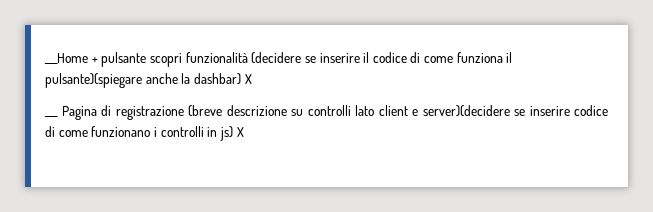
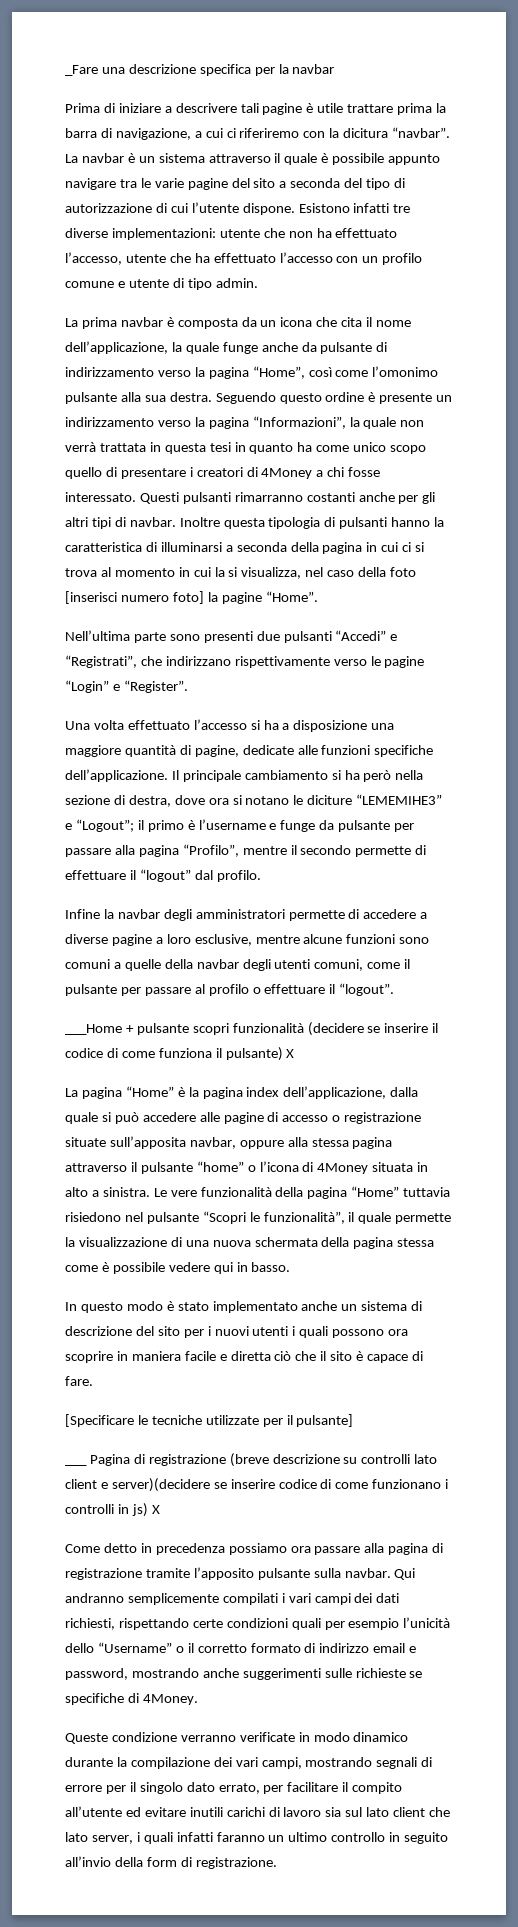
+ _Fare una descrizione specifica per la navbar
+ Prima di iniziare a descrivere tali pagine è utile trattare prima la barra di navigazione, a cui ci riferiremo con la dicitura “navbar”. La navbar è un sistema attraverso il quale è possibile appunto navigare tra le varie pagine del sito a seconda del tipo di autorizzazione di cui l’utente dispone. Esistono infatti tre diverse implementazioni: utente che non ha effettuato l’accesso, utente che ha effettuato l’accesso con un profilo comune e utente di tipo admin.
+ La prima navbar è composta da un icona che cita il nome dell’applicazione, la quale funge anche da pulsante di indirizzamento verso la pagina “Home”, così come l’omonimo pulsante alla sua destra. Seguendo questo ordine è presente un indirizzamento verso la pagina “Informazioni”, la quale non verrà trattata in questa tesi in quanto ha come unico scopo quello di presentare i creatori di 4Money a chi fosse interessato. Questi pulsanti rimarranno costanti anche per gli altri tipi di navbar. Inoltre questa tipologia di pulsanti hanno la caratteristica di illuminarsi a seconda della pagina in cui ci si trova al momento in cui la si visualizza, nel caso della foto [inserisci numero foto] la pagine “Home”.
+ Nell’ultima parte sono presenti due pulsanti “Accedi” e “Registrati”, che indirizzano rispettivamente verso le pagine “Login” e “Register”.
+ Una volta effettuato l’accesso si ha a disposizione una maggiore quantità di pagine, dedicate alle funzioni specifiche dell’applicazione. Il principale cambiamento si ha però nella sezione di destra, dove ora si notano le diciture “LEMEMIHE3” e “Logout”; il primo è l’username e funge da pulsante per passare alla pagina “Profilo”, mentre il secondo permette di effettuare il “logout” dal profilo.
+ Infine la navbar degli amministratori permette di accedere a diverse pagine a loro esclusive, mentre alcune funzioni sono comuni a quelle della navbar degli utenti comuni, come il pulsante per passare al profilo o effettuare il “logout”.
- ___Home + pulsante scopri funzionalità (decidere se inserire il codice di come funziona il pulsante)(spiegare anche la dashbar) X
+ ___Home + pulsante scopri funzionalità (decidere se inserire il codice di come funziona il pulsante) X
+ La pagina “Home” è la pagina index dell’applicazione, dalla quale si può accedere alle pagine di accesso o registrazione situate sull’apposita navbar, oppure alla stessa pagina attraverso il pulsante “home” o l’icona di 4Money situata in alto a sinistra. Le vere funzionalità della pagina “Home” tuttavia risiedono nel pulsante “Scopri le funzionalità”, il quale permette la visualizzazione di una nuova schermata della pagina stessa come è possibile vedere qui in basso.
+ In questo modo è stato implementato anche un sistema di descrizione del sito per i nuovi utenti i quali possono ora scoprire in maniera facile e diretta ciò che il sito è capace di fare.
+ [Specificare le tecniche utilizzate per il pulsante]
+ Come detto in precedenza possiamo ora passare alla pagina di registrazione tramite l’apposito pulsante sulla navbar. Qui andranno semplicemente compilati i vari campi dei dati richiesti, rispettando certe condizioni quali per esempio l’unicità dello “Username” o il corretto formato di indirizzo email e password, mostrando anche suggerimenti sulle richieste se specifiche di 4Money.
+ Queste condizione verranno verificate in modo dinamico durante la compilazione dei vari campi, mostrando segnali di errore per il singolo dato errato, per facilitare il compito all’utente ed evitare inutili carichi di lavoro sia sul lato client che lato server, i quali infatti faranno un ultimo controllo in seguito all’invio della form di registrazione.

